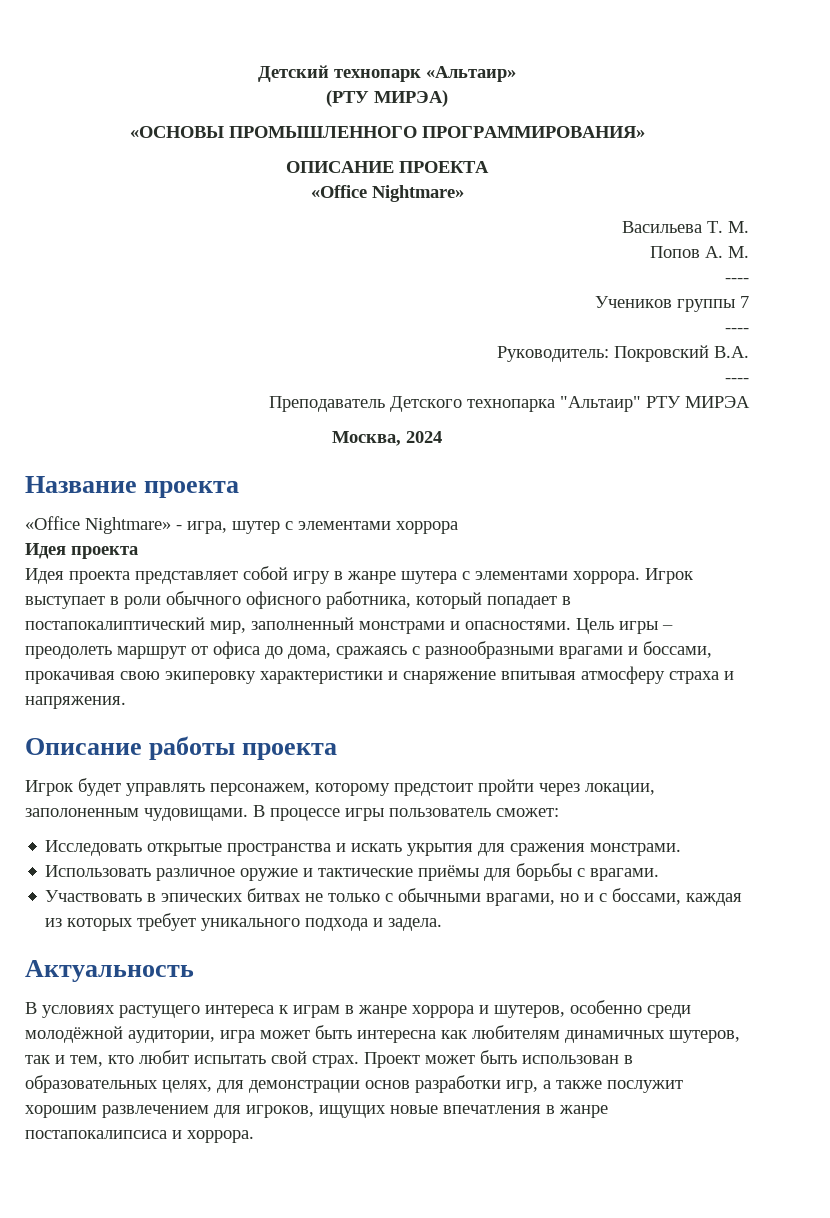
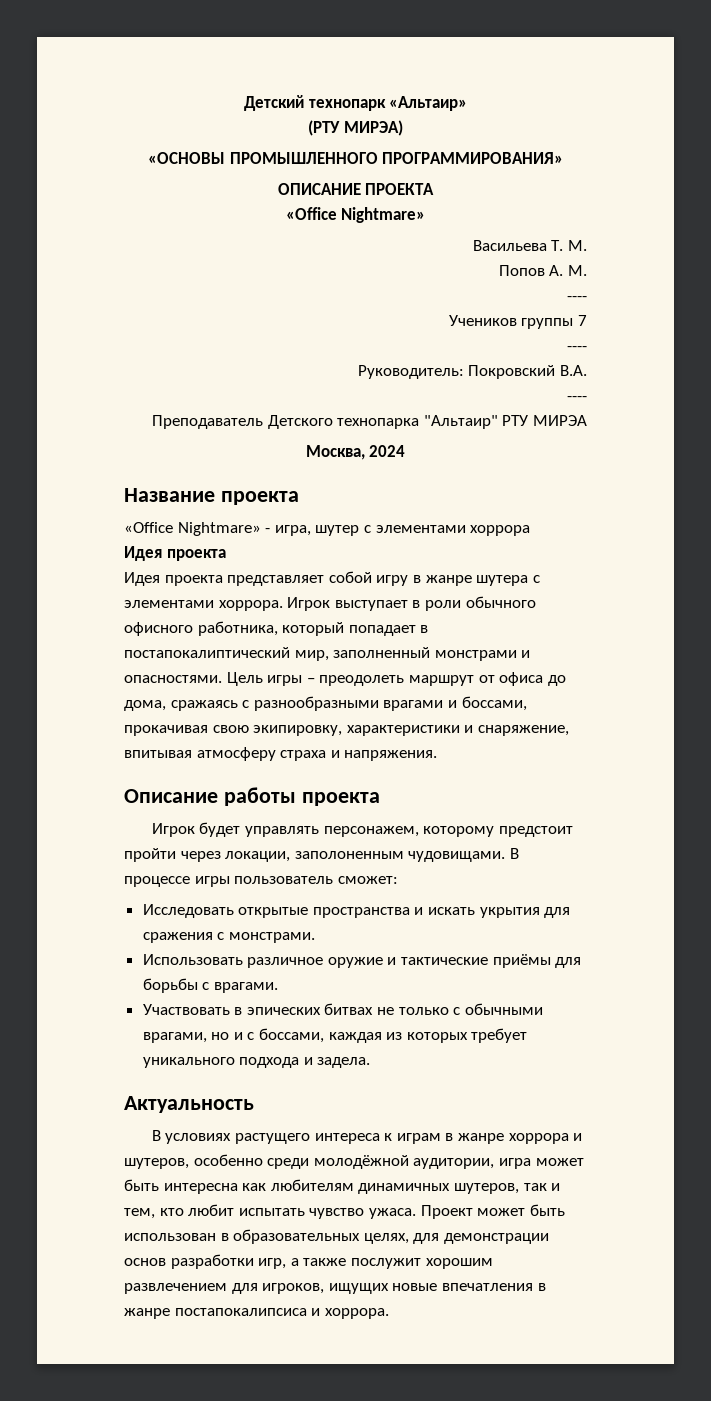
- Цель игры – преодолеть маршрут от офиса до дома, сражаясь с разнообразными врагами и боссами, прокачивая свою экиперовку характеристики и снаряжение впитывая атмосферу страха и напряжения.
+ Цель игры – преодолеть маршрут от офиса до дома, сражаясь с разнообразными врагами и боссами, прокачивая свою экипировку, характеристики и снаряжение, впитывая атмосферу страха и напряжения.
- Исследовать открытые пространства и искать укрытия для сражения монстрами.
+ Исследовать открытые пространства и искать укрытия для сражения с монстрами.
- В условиях растущего интереса к играм в жанре хоррора и шутеров, особенно среди молодёжной аудитории, игра может быть интересна как любителям динамичных шутеров, так и тем, кто любит испытать свой страх.
+ В условиях растущего интереса к играм в жанре хоррора и шутеров, особенно среди молодёжной аудитории, игра может быть интересна как любителям динамичных шутеров, так и тем, кто любит испытать чувство ужаса.

